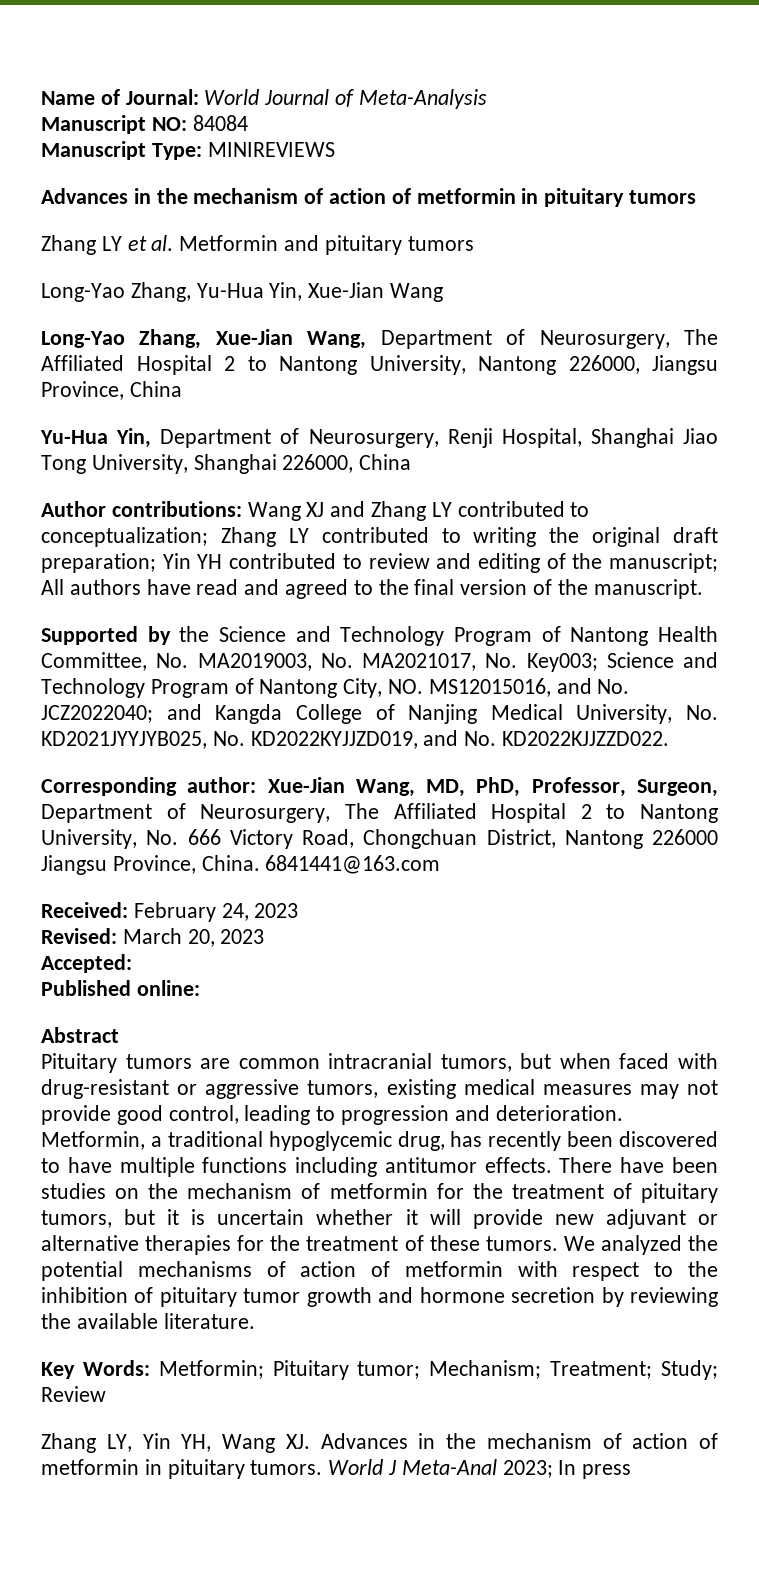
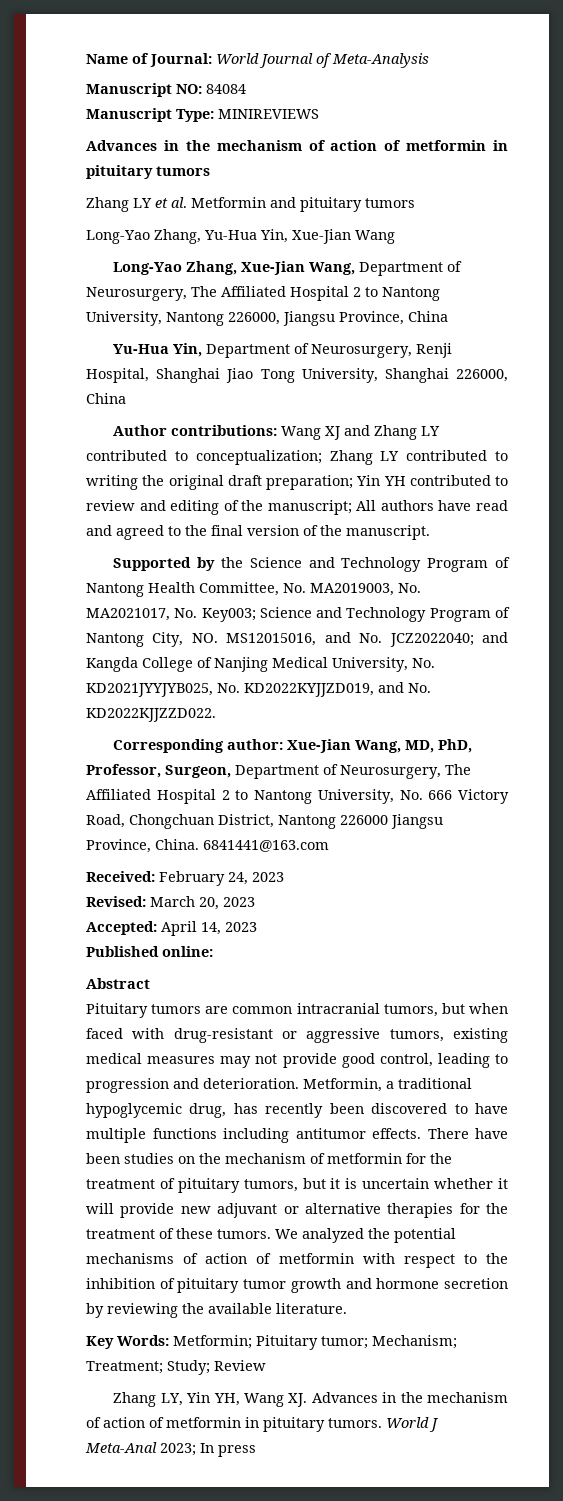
- Accepted:
+ Accepted: April 14, 2023

